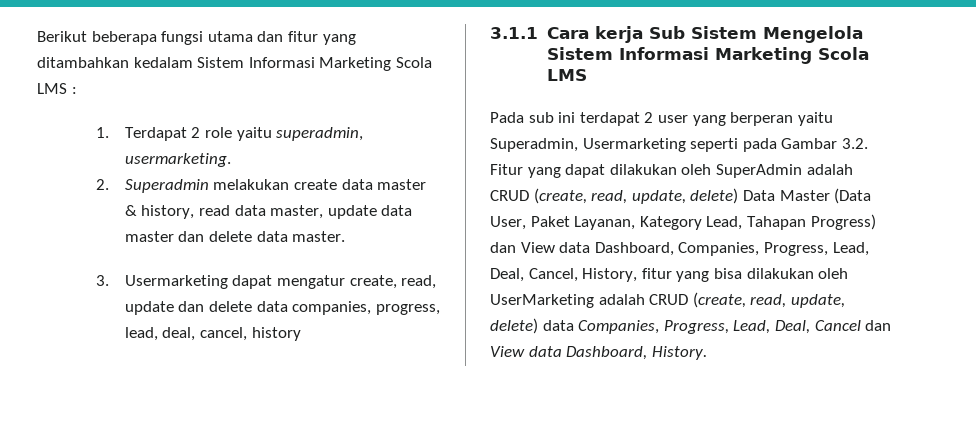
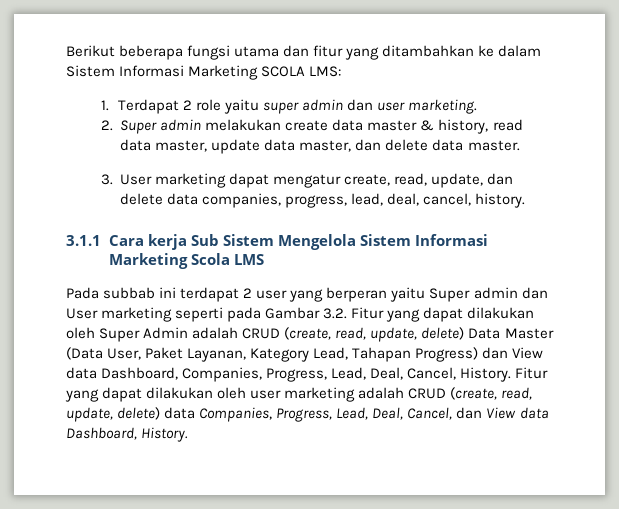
- Berikut beberapa fungsi utama dan fitur yang ditambahkan kedalam Sistem Informasi Marketing Scola LMS :
+ Berikut beberapa fungsi utama dan fitur yang ditambahkan ke dalam Sistem Informasi Marketing SCOLA LMS:
- 1. Terdapat 2 role yaitu superadmin, usermarketing.
+ 1. Terdapat 2 role yaitu super admin dan user marketing.
- 2. Superadmin melakukan create data master & history, read data master, update data master dan delete data master.
+ 2. Super admin melakukan create data master & history, read data master, update data master, dan delete data master.
- 3. Usermarketing dapat mengatur create, read, update dan delete data companies, progress, lead, deal, cancel, history
+ 3. User marketing dapat mengatur create, read, update, dan delete data companies, progress, lead, deal, cancel, history.
- Pada sub ini terdapat 2 user yang berperan yaitu Superadmin, Usermarketing seperti pada Gambar 3.2. Fitur yang dapat dilakukan oleh SuperAdmin adalah CRUD (create, read, update, delete) Data Master (Data User, Paket Layanan, Kategory Lead, Tahapan Progress) dan View data Dashboard, Companies, Progress, Lead, Deal, Cancel, History, fitur yang bisa dilakukan oleh UserMarketing adalah CRUD (create, read, update, delete) data Companies, Progress, Lead, Deal, Cancel dan View data Dashboard, History.
+ Pada subbab ini terdapat 2 user yang berperan yaitu Super admin dan User marketing seperti pada Gambar 3.2. Fitur yang dapat dilakukan oleh Super Admin adalah CRUD (create, read, update, delete) Data Master (Data User, Paket Layanan, Kategory Lead, Tahapan Progress) dan View data Dashboard, Companies, Progress, Lead, Deal, Cancel, History. Fitur yang dapat dilakukan oleh user marketing adalah CRUD (create, read, update, delete) data Companies, Progress, Lead, Deal, Cancel, dan View data Dashboard, History.

